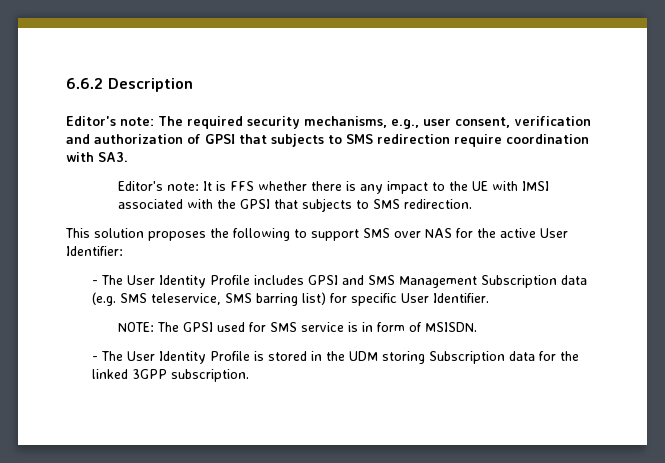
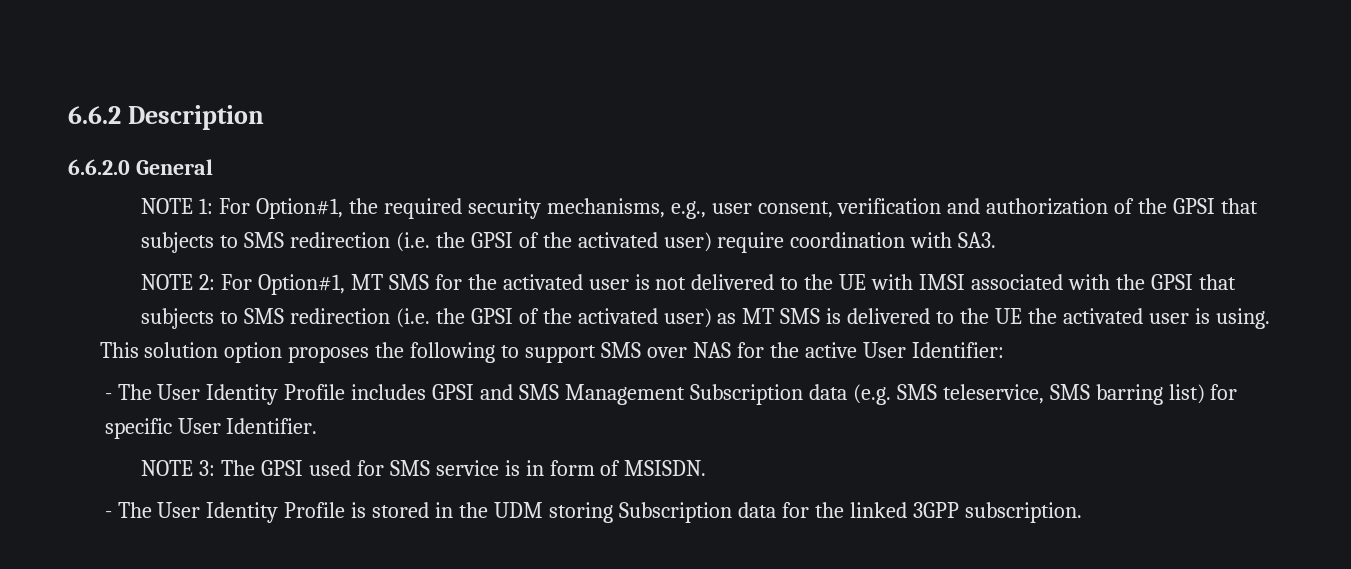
- Editor's note: The required security mechanisms, e.g., user consent, verification and authorization of GPSI that subjects to SMS redirection require coordination with SA3.
- Editor's note: It is FFS whether there is any impact to the UE with IMSI associated with the GPSI that subjects to SMS redirection.
+ 6.6.2.0 General
+ NOTE 1: For Option#1, the required security mechanisms, e.g., user consent, verification and authorization of the GPSI that subjects to SMS redirection (i.e. the GPSI of the activated user) require coordination with SA3.
+ NOTE 2: For Option#1, MT SMS for the activated user is not delivered to the UE with IMSI associated with the GPSI that subjects to SMS redirection (i.e. the GPSI of the activated user) as MT SMS is delivered to the UE the activated user is using.
- This solution proposes the following to support SMS over NAS for the active User Identifier:
+ This solution option proposes the following to support SMS over NAS for the active User Identifier:
- NOTE: The GPSI used for SMS service is in form of MSISDN.
+ NOTE 3: The GPSI used for SMS service is in form of MSISDN.

